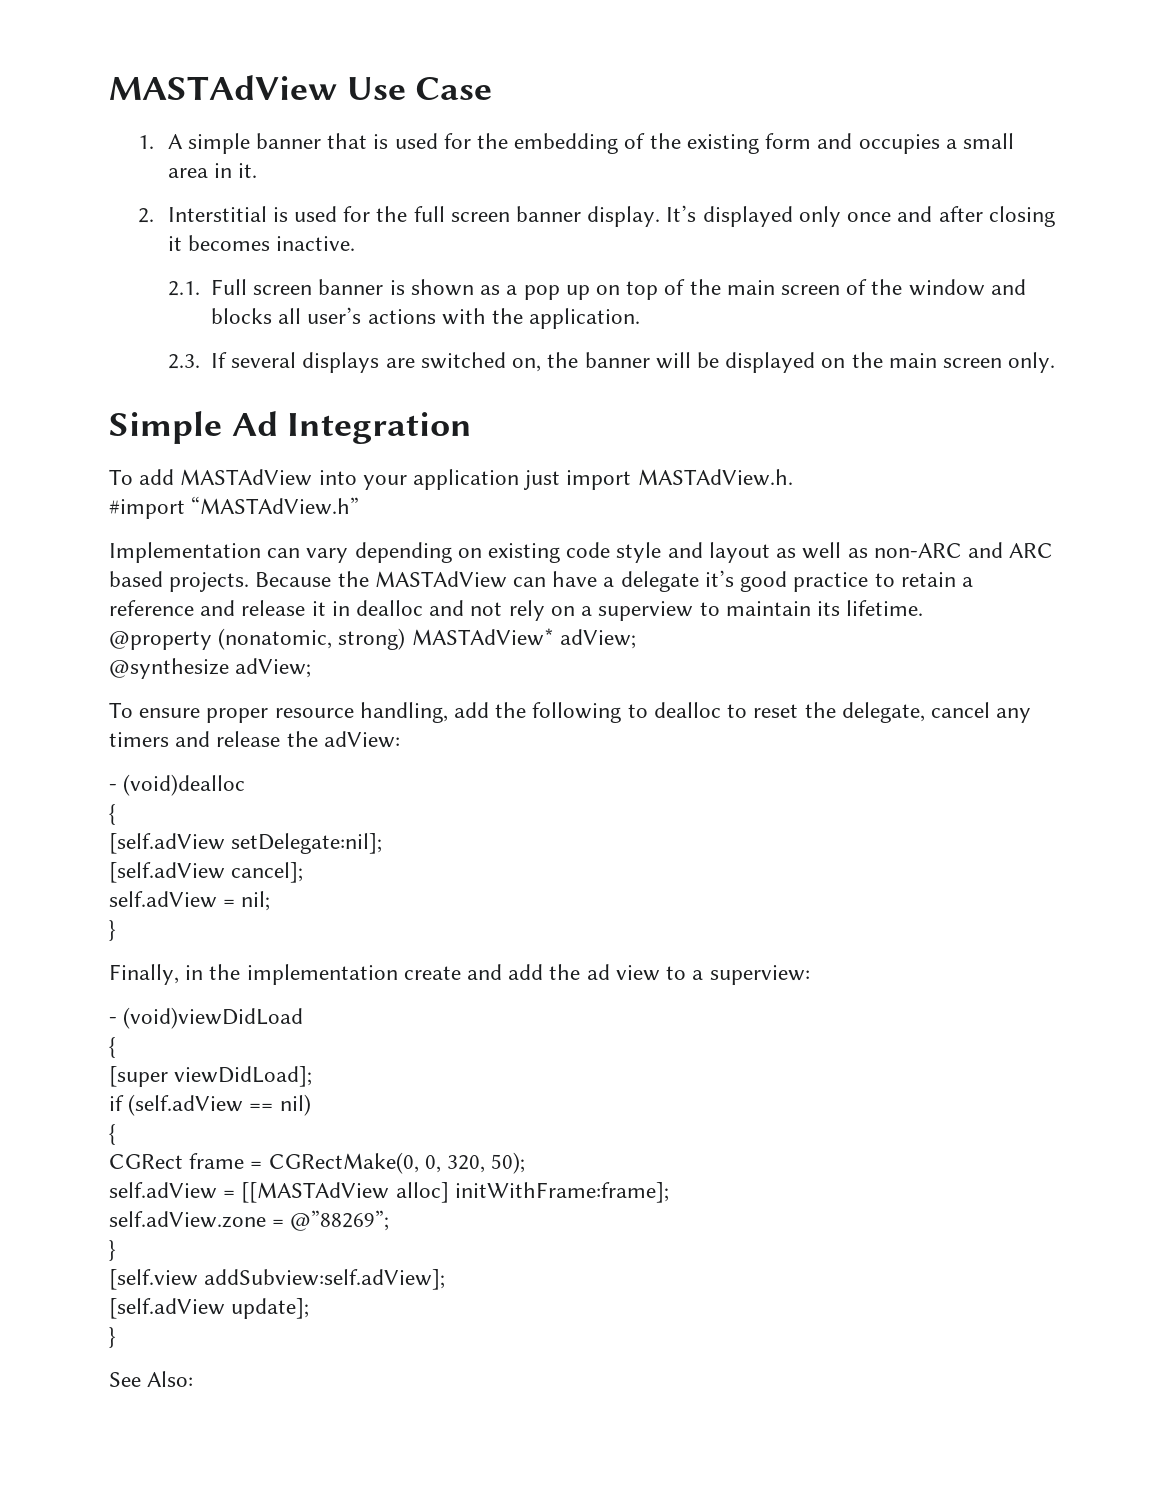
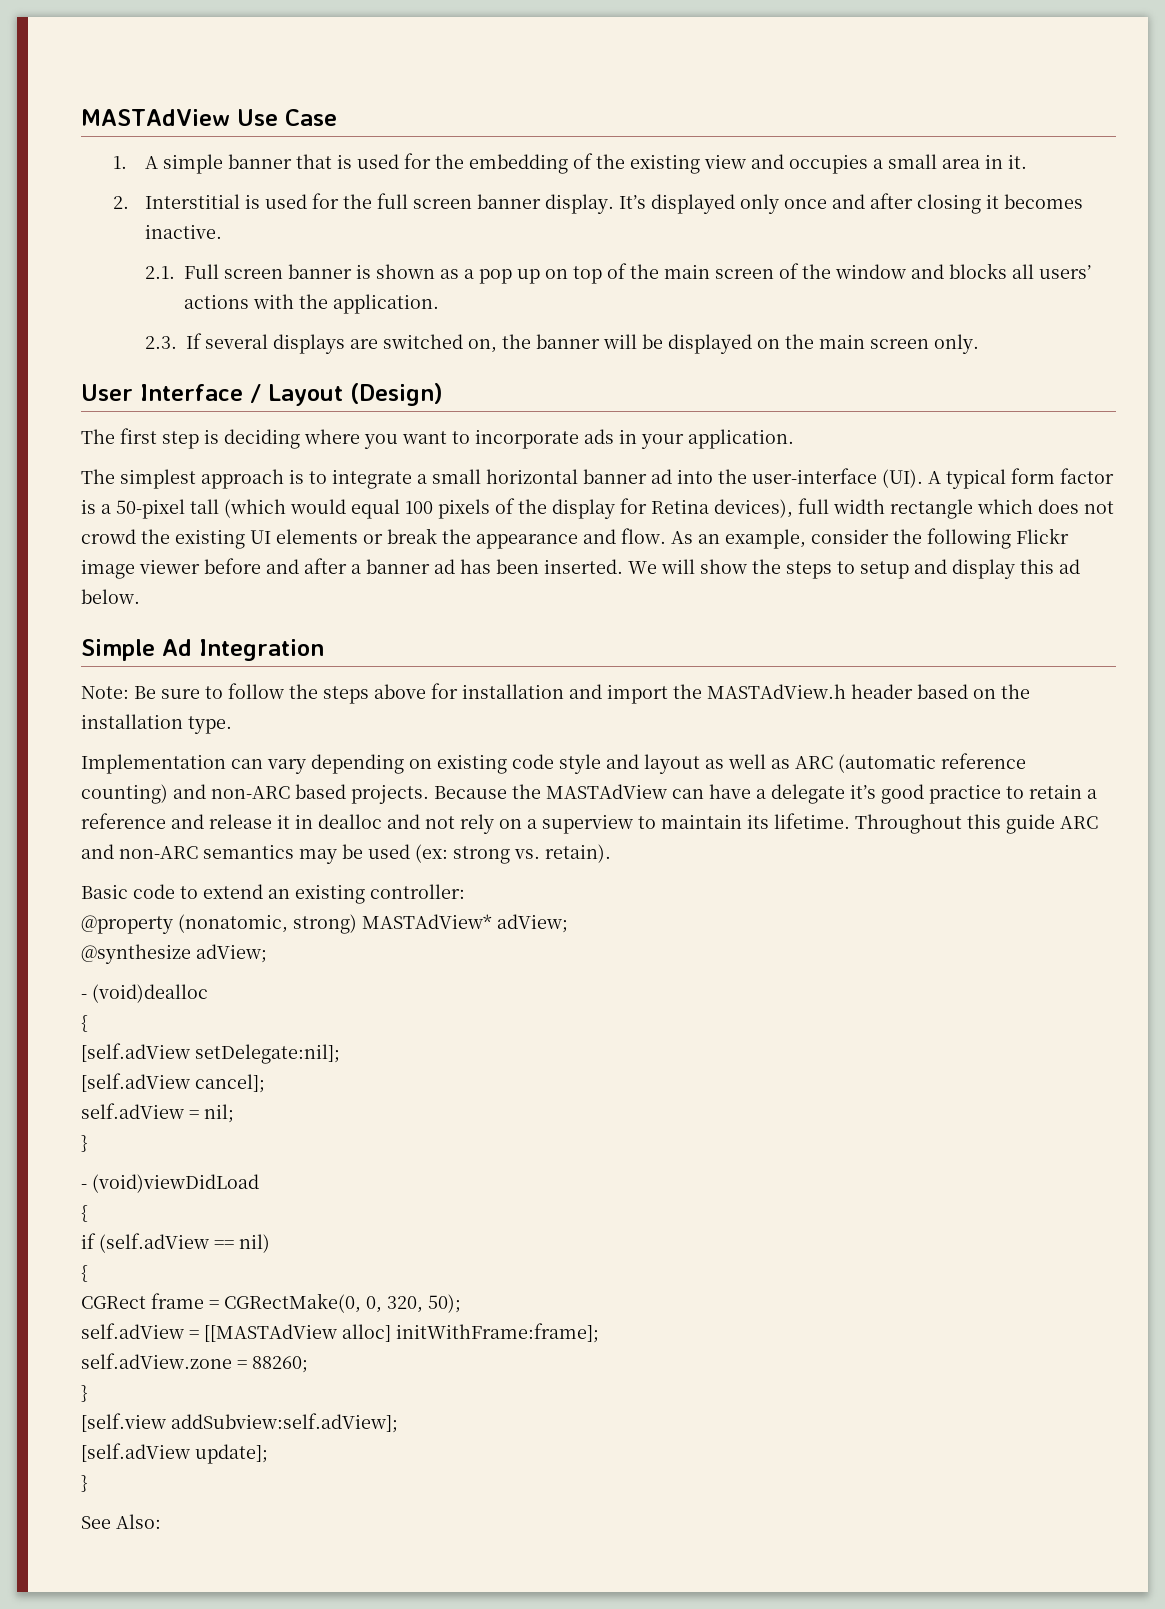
- 1. A simple banner that is used for the embedding of the existing form and occupies a small area in it.
+ 1. A simple banner that is used for the embedding of the existing view and occupies a small area in it.
- 2.1. Full screen banner is shown as a pop up on top of the main screen of the window and blocks all user’s actions with the application.
+ 2.1. Full screen banner is shown as a pop up on top of the main screen of the window and blocks all users’ actions with the application.
+ User Interface / Layout (Design)
+ The first step is deciding where you want to incorporate ads in your application.
+ The simplest approach is to integrate a small horizontal banner ad into the user-interface (UI). A typical form factor is a 50-pixel tall (which would equal 100 pixels of the display for Retina devices), full width rectangle which does not crowd the existing UI elements or break the appearance and flow. As an example, consider the following Flickr image viewer before and after a banner ad has been inserted. We will show the steps to setup and display this ad below.
  Simple Ad Integration
- To add MASTAdView into your application just import MASTAdView.h.
- #import “MASTAdView.h”
+ Note: Be sure to follow the steps above for installation and import the MASTAdView.h header based on the installation type.
- Implementation can vary depending on existing code style and layout as well as non-ARC and ARC based projects.
+ Implementation can vary depending on existing code style and layout as well as ARC (automatic reference counting) and non-ARC based projects.
+ Throughout this guide ARC and non-ARC semantics may be used (ex: strong vs. retain).
+ Basic code to extend an existing controller:
- To ensure proper resource handling, add the following to dealloc to reset the delegate, cancel any timers and release the adView:
- Finally, in the implementation create and add the ad view to a superview:
- [super viewDidLoad];
- self.adView.zone = @”88269”;
+ self.adView.zone = 88260;

